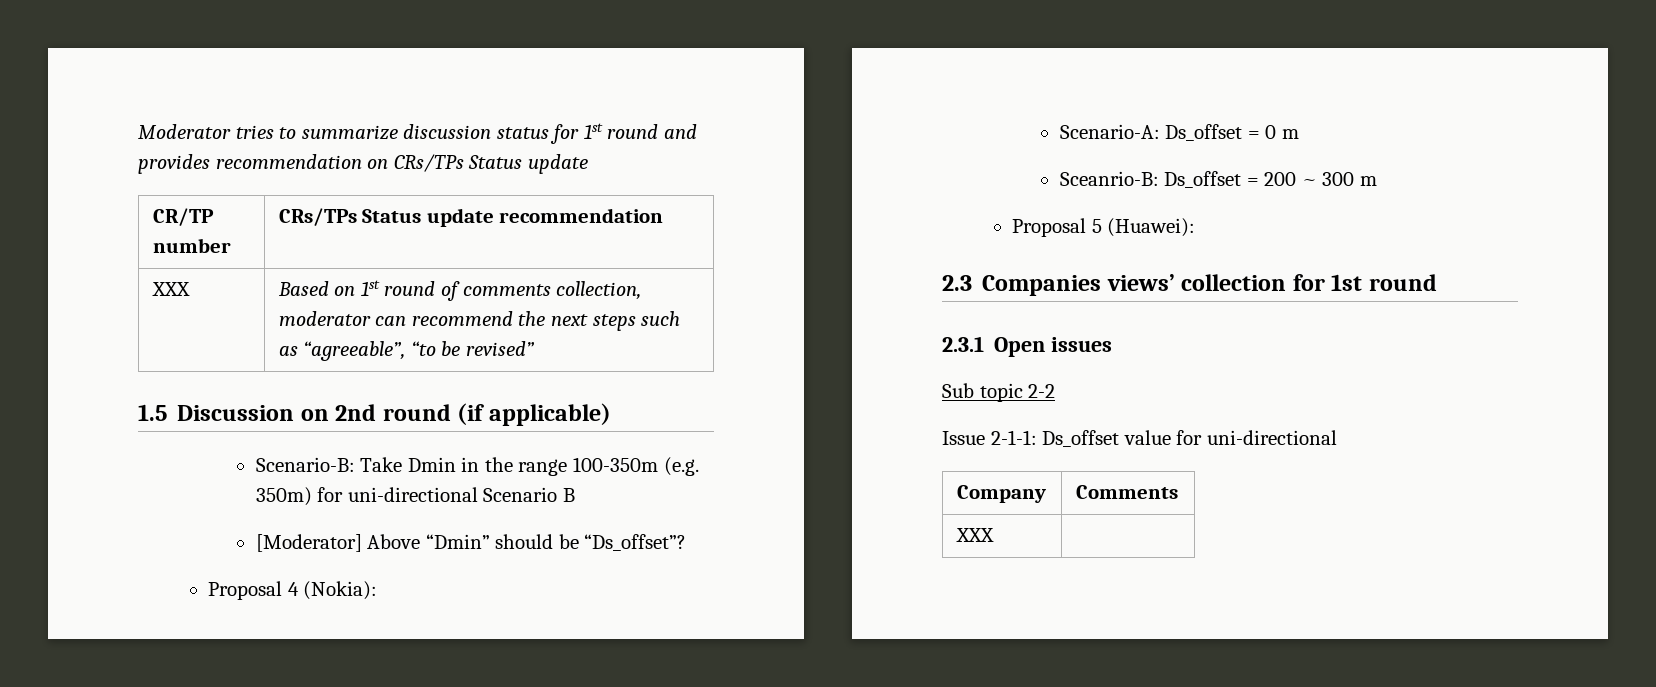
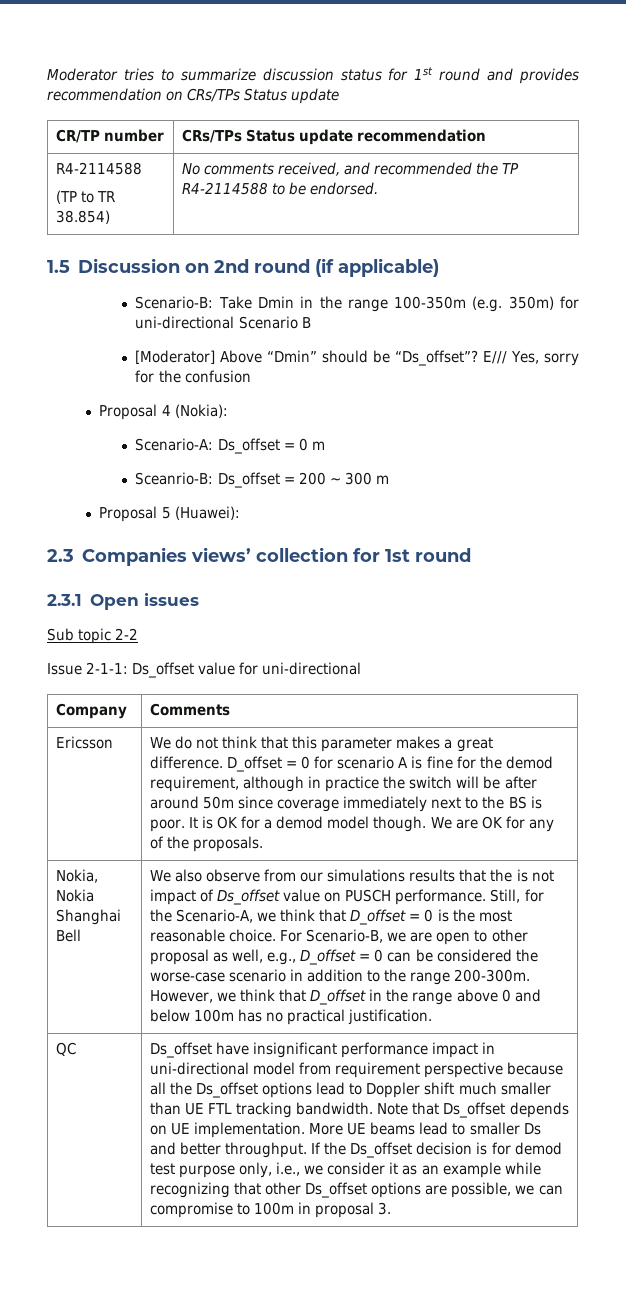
  CR/TP number | CRs/TPs Status update recommendation
- XXX | Based on 1st round of comments collection, moderator can recommend the next steps such as “agreeable”, “to be revised”
+ R4-2114588
+ (TP to TR 38.854) | No comments received, and recommended the TP R4-2114588 to be endorsed.
+ E/// Yes, sorry for the confusion
  Company | Comments
- XXX
+ Ericsson | We do not think that this parameter makes a great difference. D_offset = 0 for scenario A is fine for the demod requirement, although in practice the switch will be after around 50m since coverage immediately next to the BS is poor. It is OK for a demod model though. We are OK for any of the proposals.
+ Nokia, Nokia Shanghai Bell | We also observe from our simulations results that the is not impact of Ds_offset value on PUSCH performance. Still, for the Scenario-A, we think that D_offset = 0 is the most reasonable choice. For Scenario-B, we are open to other proposal as well, e.g., D_offset = 0 can be considered the worse-case scenario in addition to the range 200-300m. However, we think that D_offset in the range above 0 and below 100m has no practical justification.
+ QC | Ds_offset have insignificant performance impact in uni-directional model from requirement perspective because all the Ds_offset options lead to Doppler shift much smaller than UE FTL tracking bandwidth. Note that Ds_offset depends on UE implementation. More UE beams lead to smaller Ds and better throughput. If the Ds_offset decision is for demod test purpose only, i.e., we consider it as an example while recognizing that other Ds_offset options are possible, we can compromise to 100m in proposal 3.

